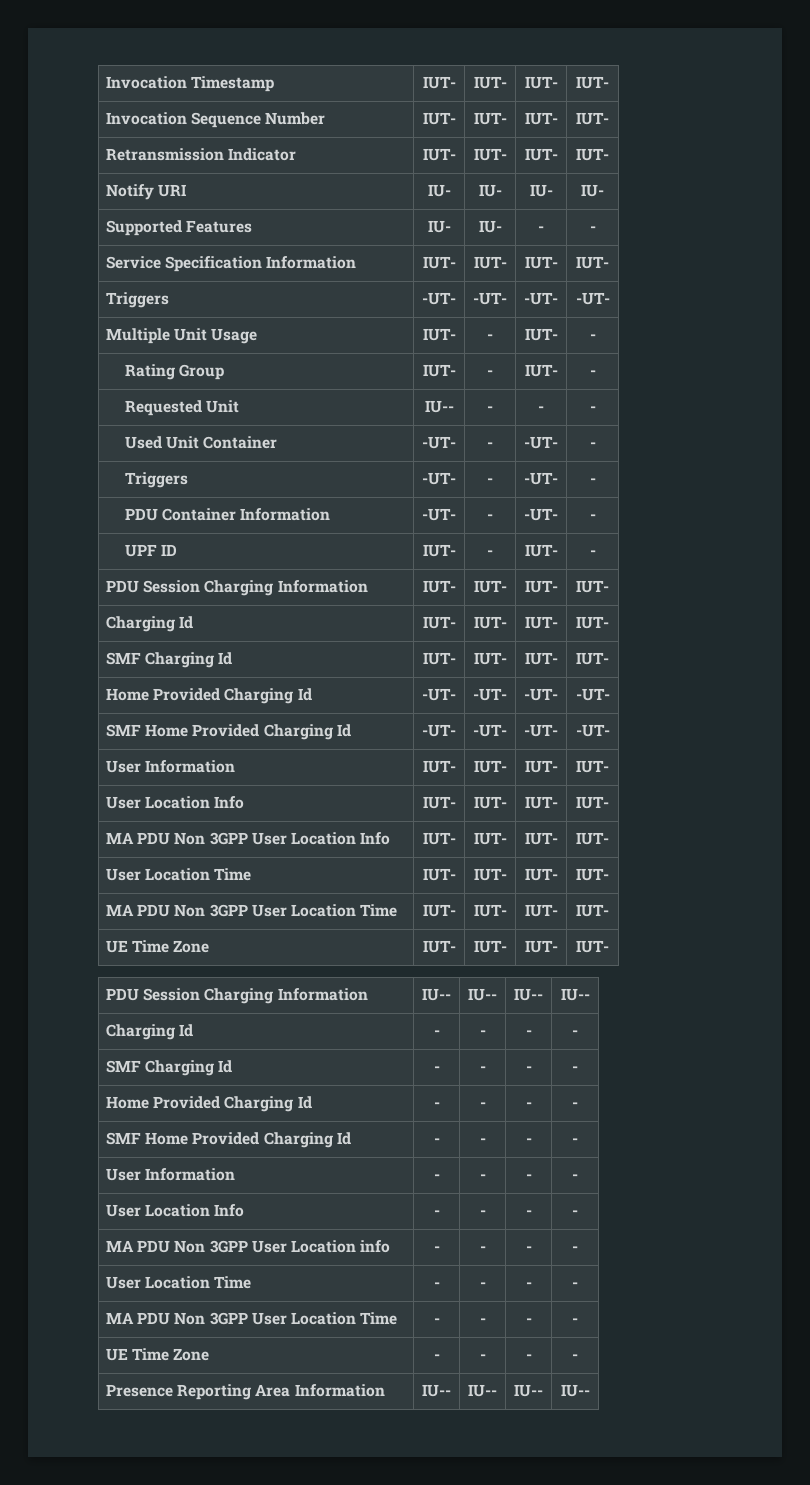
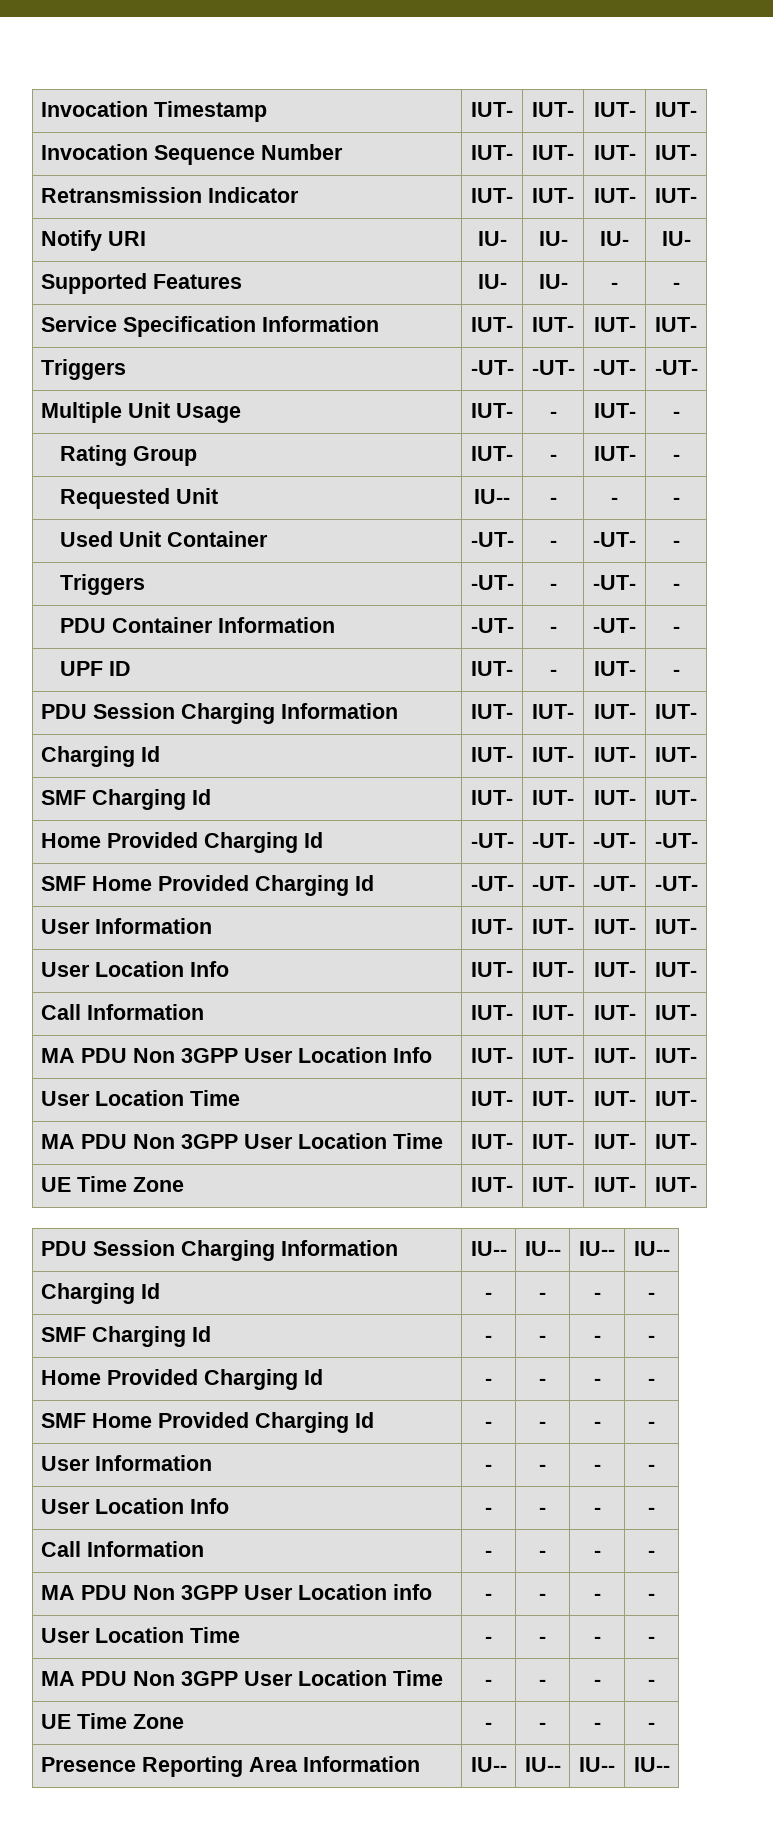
+ Call Information | IUT- | IUT- | IUT- | IUT-
+ Call Information | - | - | - | -

